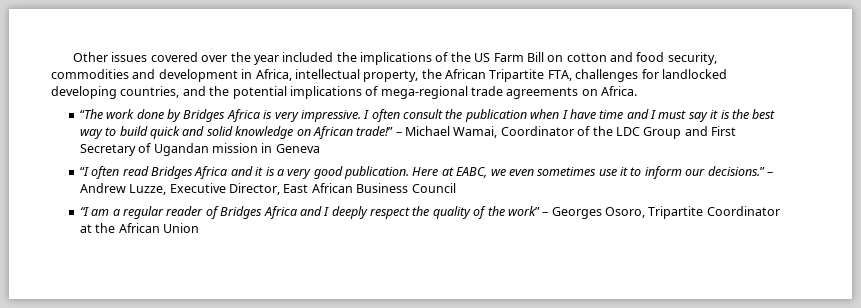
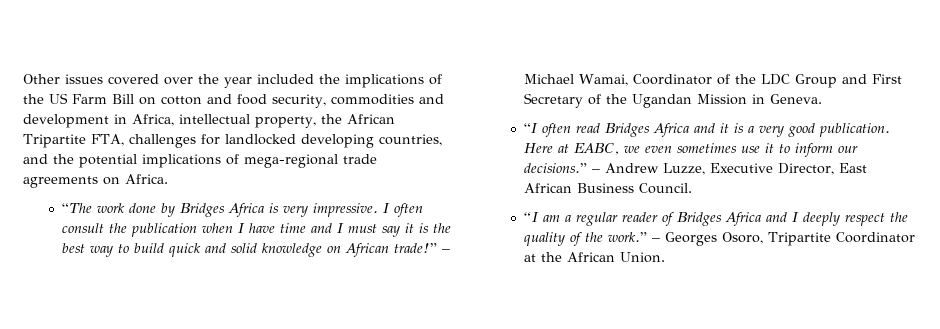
- – Michael Wamai, Coordinator of the LDC Group and First Secretary of Ugandan mission in Geneva
+ – Michael Wamai, Coordinator of the LDC Group and First Secretary of the Ugandan Mission in Geneva.
- – Andrew Luzze, Executive Director, East African Business Council
+ – Andrew Luzze, Executive Director, East African Business Council.
- “I am a regular reader of Bridges Africa and I deeply respect the quality of the work” – Georges Osoro, Tripartite Coordinator at the African Union
+ “I am a regular reader of Bridges Africa and I deeply respect the quality of the work.” – Georges Osoro, Tripartite Coordinator at the African Union.

